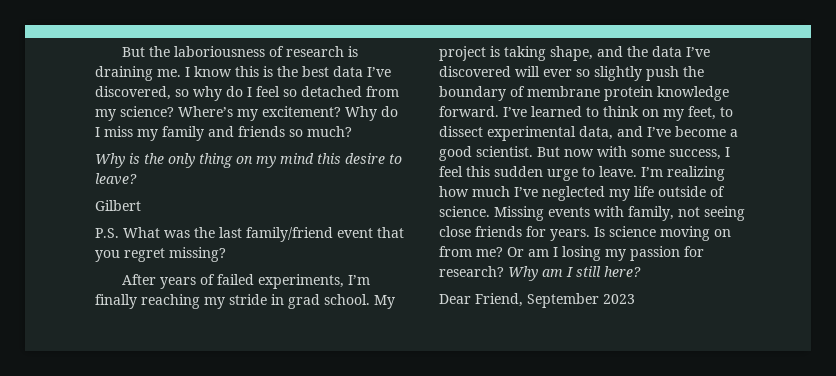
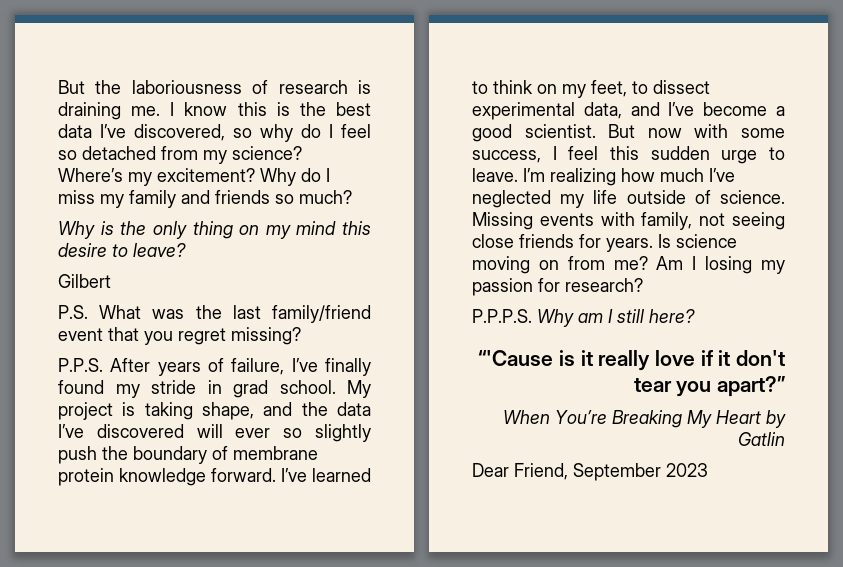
- After years of failed experiments, I’m finally reaching my stride in grad school.
+ P.P.S. After years of failure, I’ve finally found my stride in grad school.
- Or am I losing my passion for research? Why am I still here?
+ Am I losing my passion for research?
+ P.P.P.S. Why am I still here?
+ “'Cause is it really love if it don't tear you apart?”
+ When You’re Breaking My Heart by Gatlin

